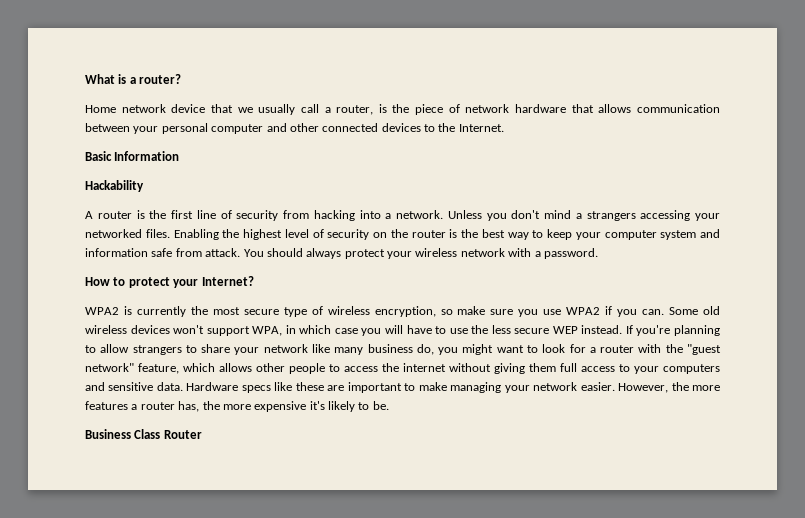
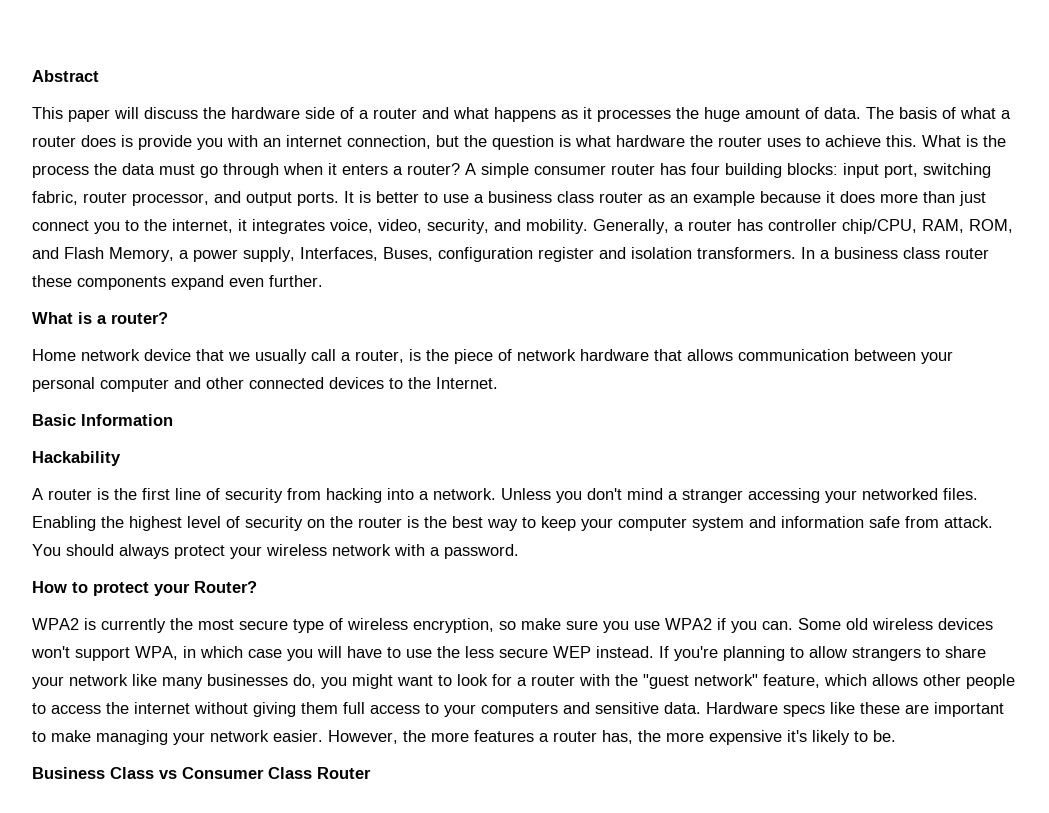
+ Abstract
+ This paper will discuss the hardware side of a router and what happens as it processes the huge amount of data. The basis of what a router does is provide you with an internet connection, but the question is what hardware the router uses to achieve this. What is the process the data must go through when it enters a router? A simple consumer router has four building blocks: input port, switching fabric, router processor, and output ports. It is better to use a business class router as an example because it does more than just connect you to the internet, it integrates voice, video, security, and mobility. Generally, a router has controller chip/CPU, RAM, ROM, and Flash Memory, a power supply, Interfaces, Buses, configuration register and isolation transformers. In a business class router these components expand even further.
- Unless you don't mind a strangers accessing your networked files.
+ Unless you don't mind a stranger accessing your networked files.
- How to protect your Internet?
+ How to protect your Router?
- If you're planning to allow strangers to share your network like many business do, you might want to look for a router with the "guest network" feature, which allows other people to access the internet without giving them full access to your computers and sensitive data.
+ If you're planning to allow strangers to share your network like many businesses do, you might want to look for a router with the "guest network" feature, which allows other people to access the internet without giving them full access to your computers and sensitive data.
- Business Class Router
+ Business Class vs Consumer Class Router

